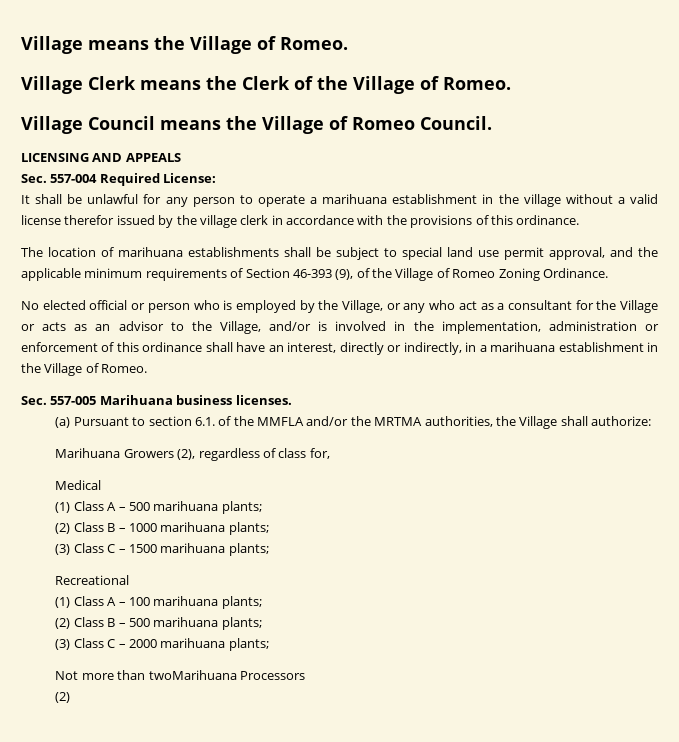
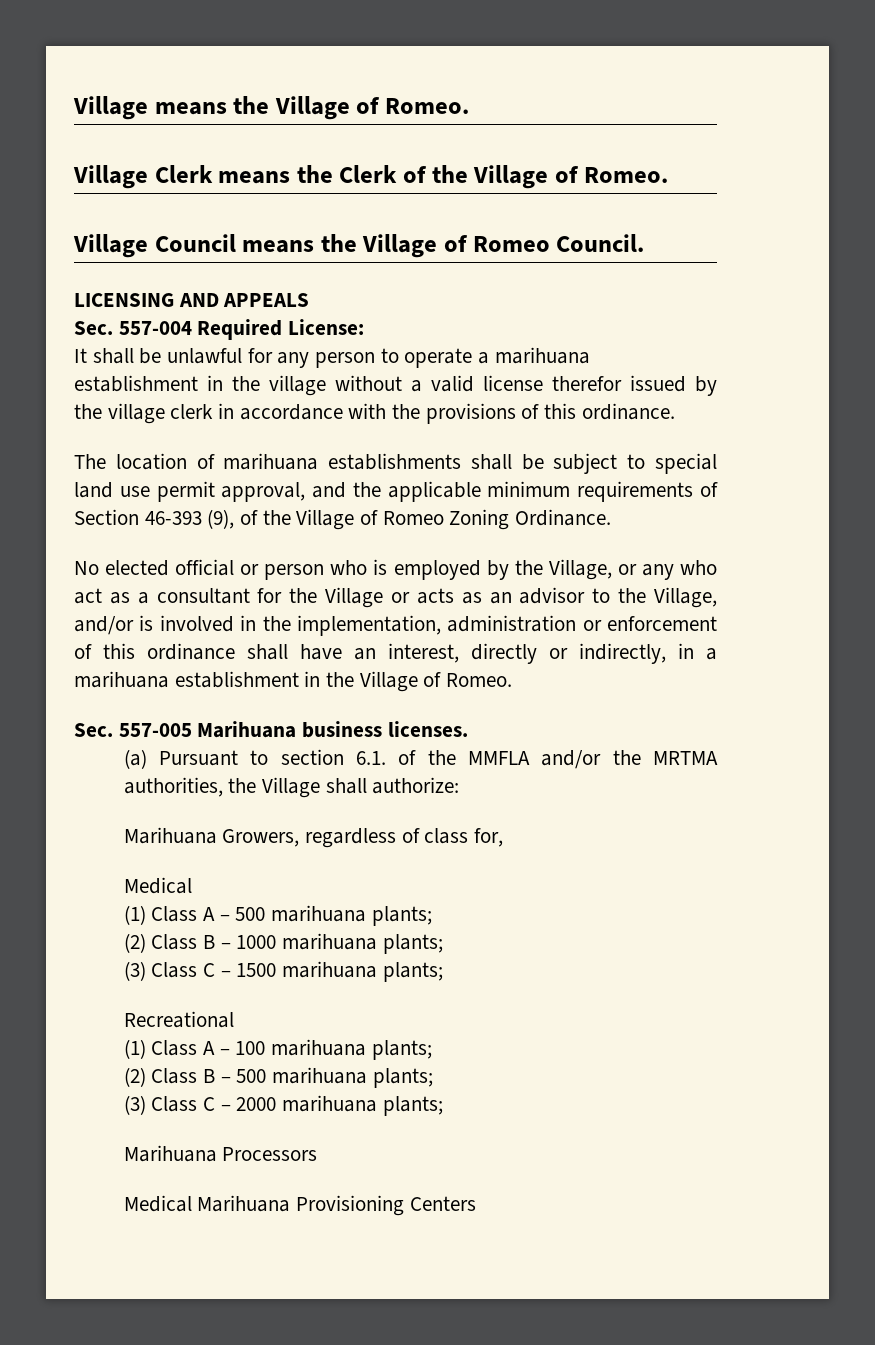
- Marihuana Growers (2), regardless of class for,
+ Marihuana Growers, regardless of class for,
- Not more than twoMarihuana Processors
- (2)
+ Marihuana Processors
+ Medical Marihuana Provisioning Centers

